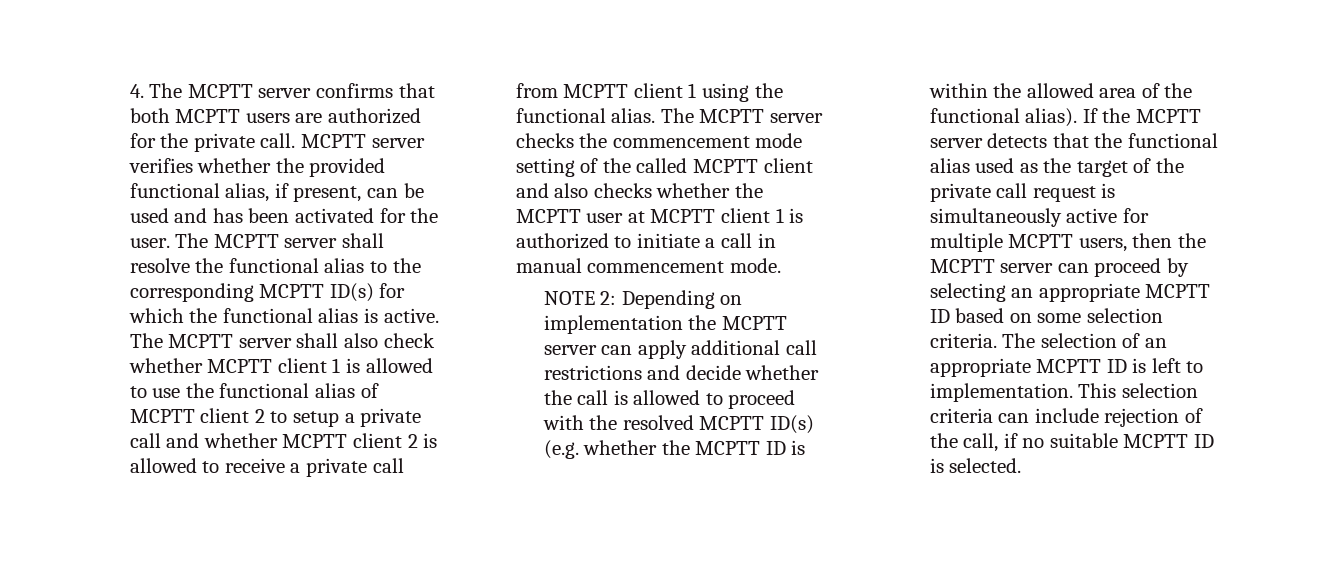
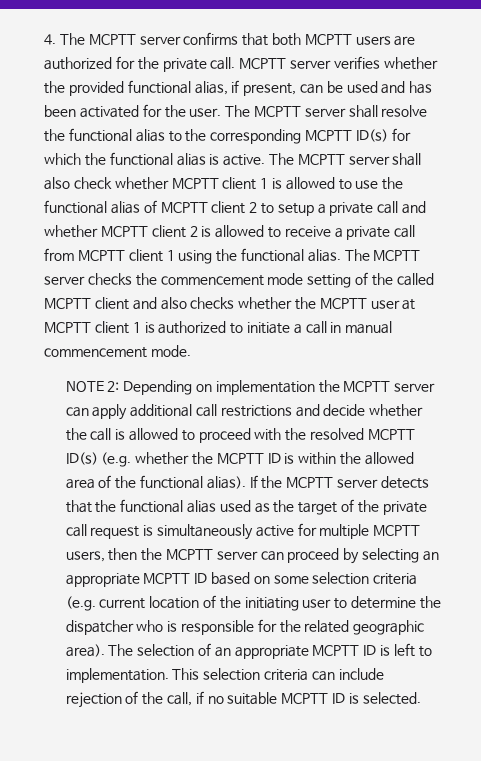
- If the MCPTT server detects that the functional alias used as the target of the private call request is simultaneously active for multiple MCPTT users, then the MCPTT server can proceed by selecting an appropriate MCPTT ID based on some selection criteria.
+ If the MCPTT server detects that the functional alias used as the target of the private call request is simultaneously active for multiple MCPTT users, then the MCPTT server can proceed by selecting an appropriate MCPTT ID based on some selection criteria (e.g. current location of the initiating user to determine the dispatcher who is responsible for the related geographic area).

